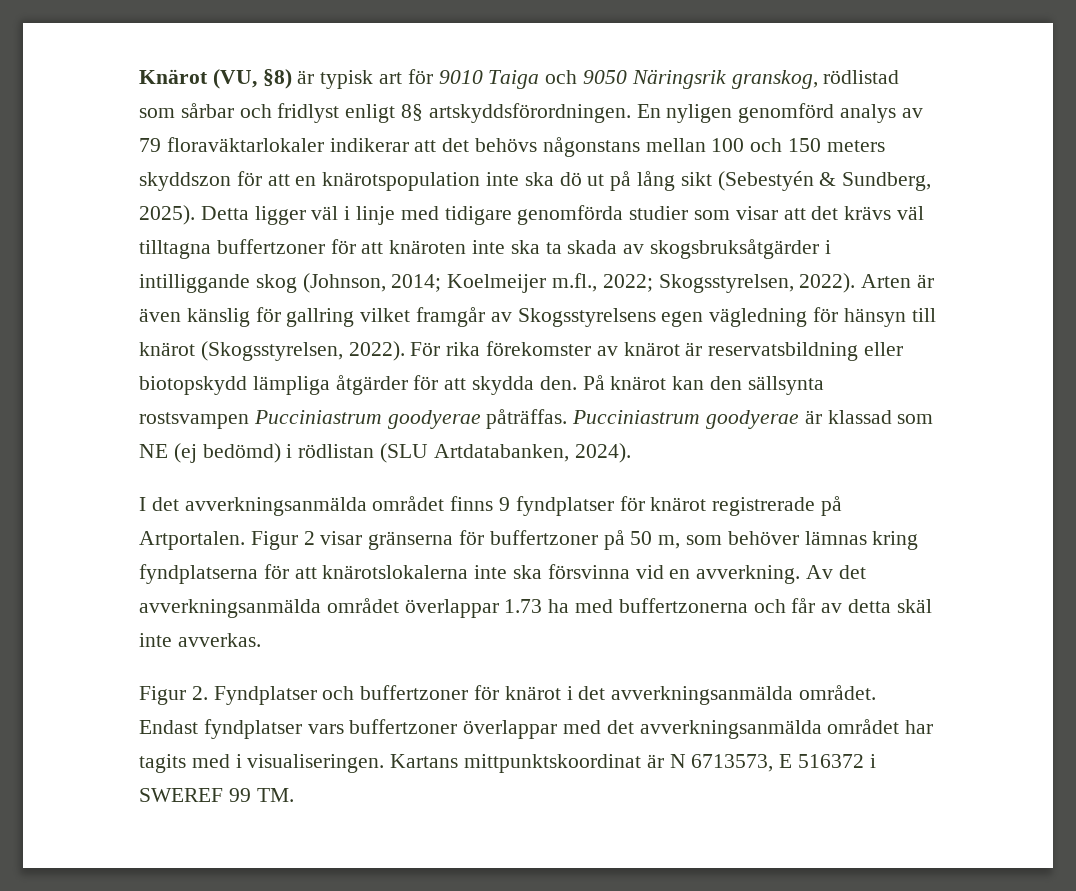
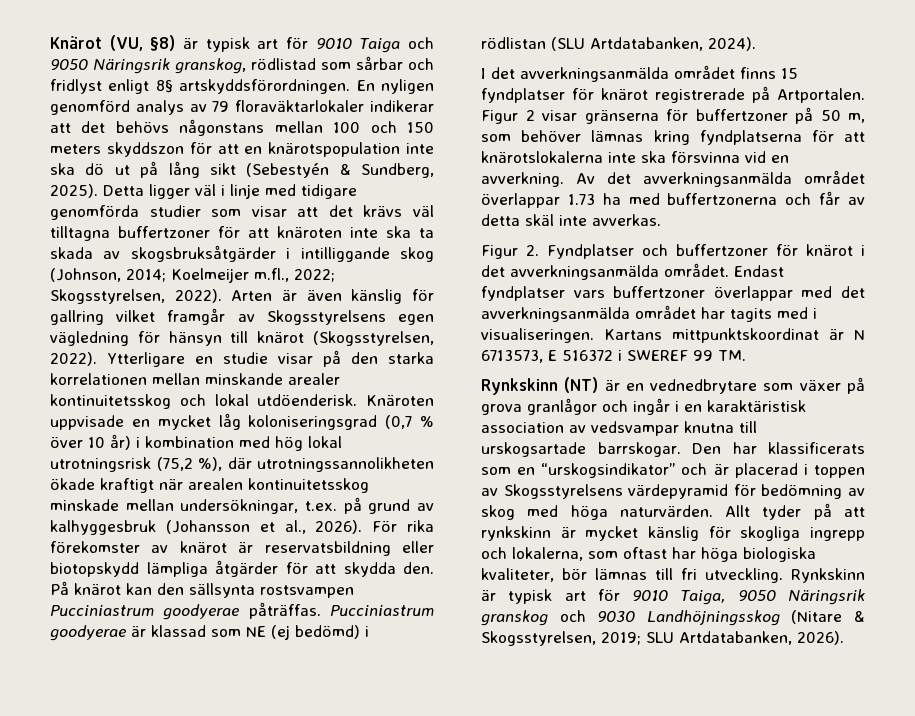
+ Ytterligare en studie visar på den starka korrelationen mellan minskande arealer kontinuitetsskog och lokal utdöenderisk. Knäroten uppvisade en mycket låg koloniseringsgrad (0,7 % över 10 år) i kombination med hög lokal utrotningsrisk (75,2 %), där utrotningssannolikheten ökade kraftigt när arealen kontinuitetsskog minskade mellan undersökningar, t.ex. på grund av kalhyggesbruk (Johansson et al., 2026).
- I det avverkningsanmälda området finns 9 fyndplatser för knärot registrerade på Artportalen.
+ I det avverkningsanmälda området finns 15 fyndplatser för knärot registrerade på Artportalen.
+ Rynkskinn (NT) är en vednedbrytare som växer på grova granlågor och ingår i en karaktäristisk association av vedsvampar knutna till urskogsartade barrskogar. Den har klassificerats som en “urskogsindikator” och är placerad i toppen av Skogsstyrelsens värdepyramid för bedömning av skog med höga naturvärden. Allt tyder på att rynkskinn är mycket känslig för skogliga ingrepp och lokalerna, som oftast har höga biologiska kvaliteter, bör lämnas till fri utveckling. Rynkskinn är typisk art för 9010 Taiga, 9050 Näringsrik granskog och 9030 Landhöjningsskog (Nitare & Skogsstyrelsen, 2019; SLU Artdatabanken, 2026).

